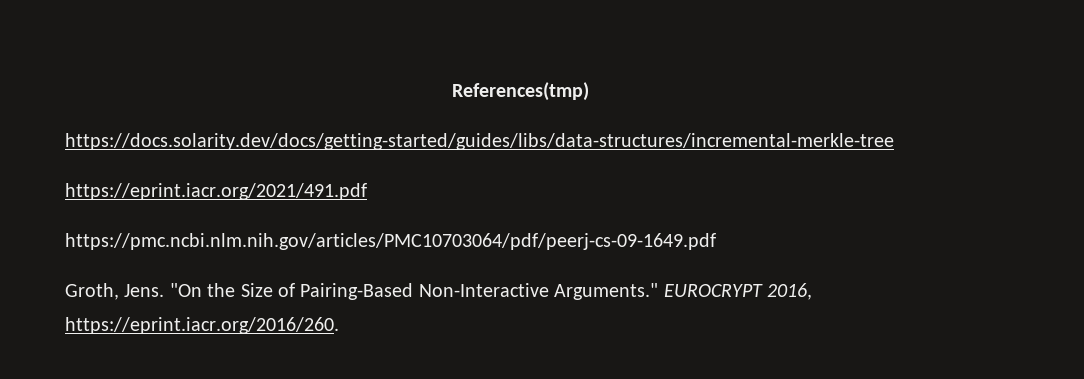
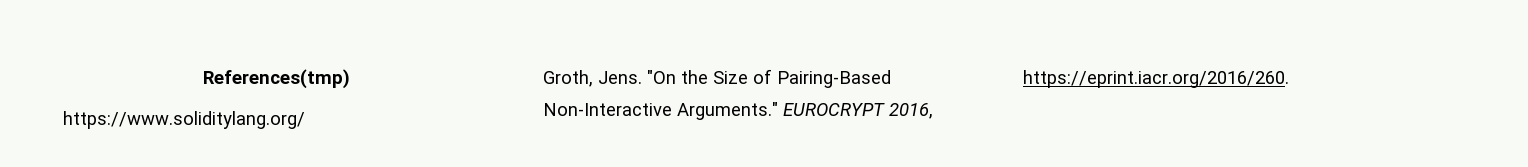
- https://docs.solarity.dev/docs/getting-started/guides/libs/data-structures/incremental-merkle-tree
- https://eprint.iacr.org/2021/491.pdf
- https://pmc.ncbi.nlm.nih.gov/articles/PMC10703064/pdf/peerj-cs-09-1649.pdf
+ https://www.soliditylang.org/

